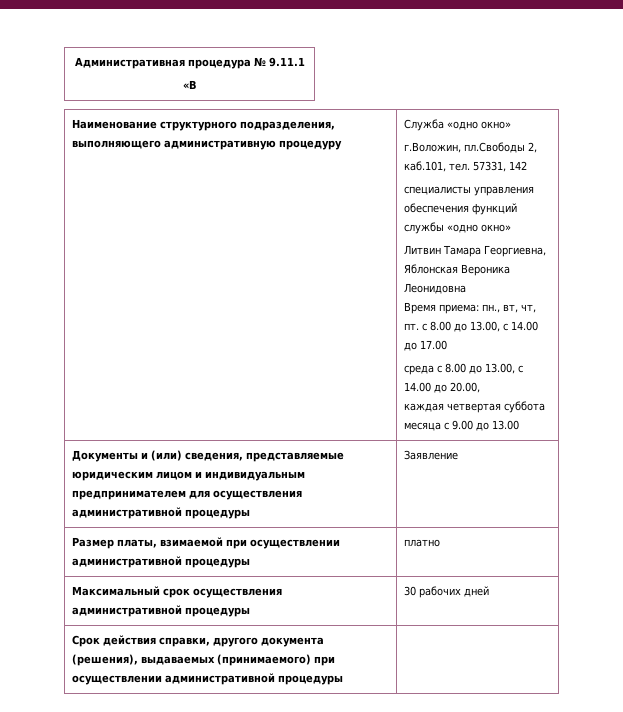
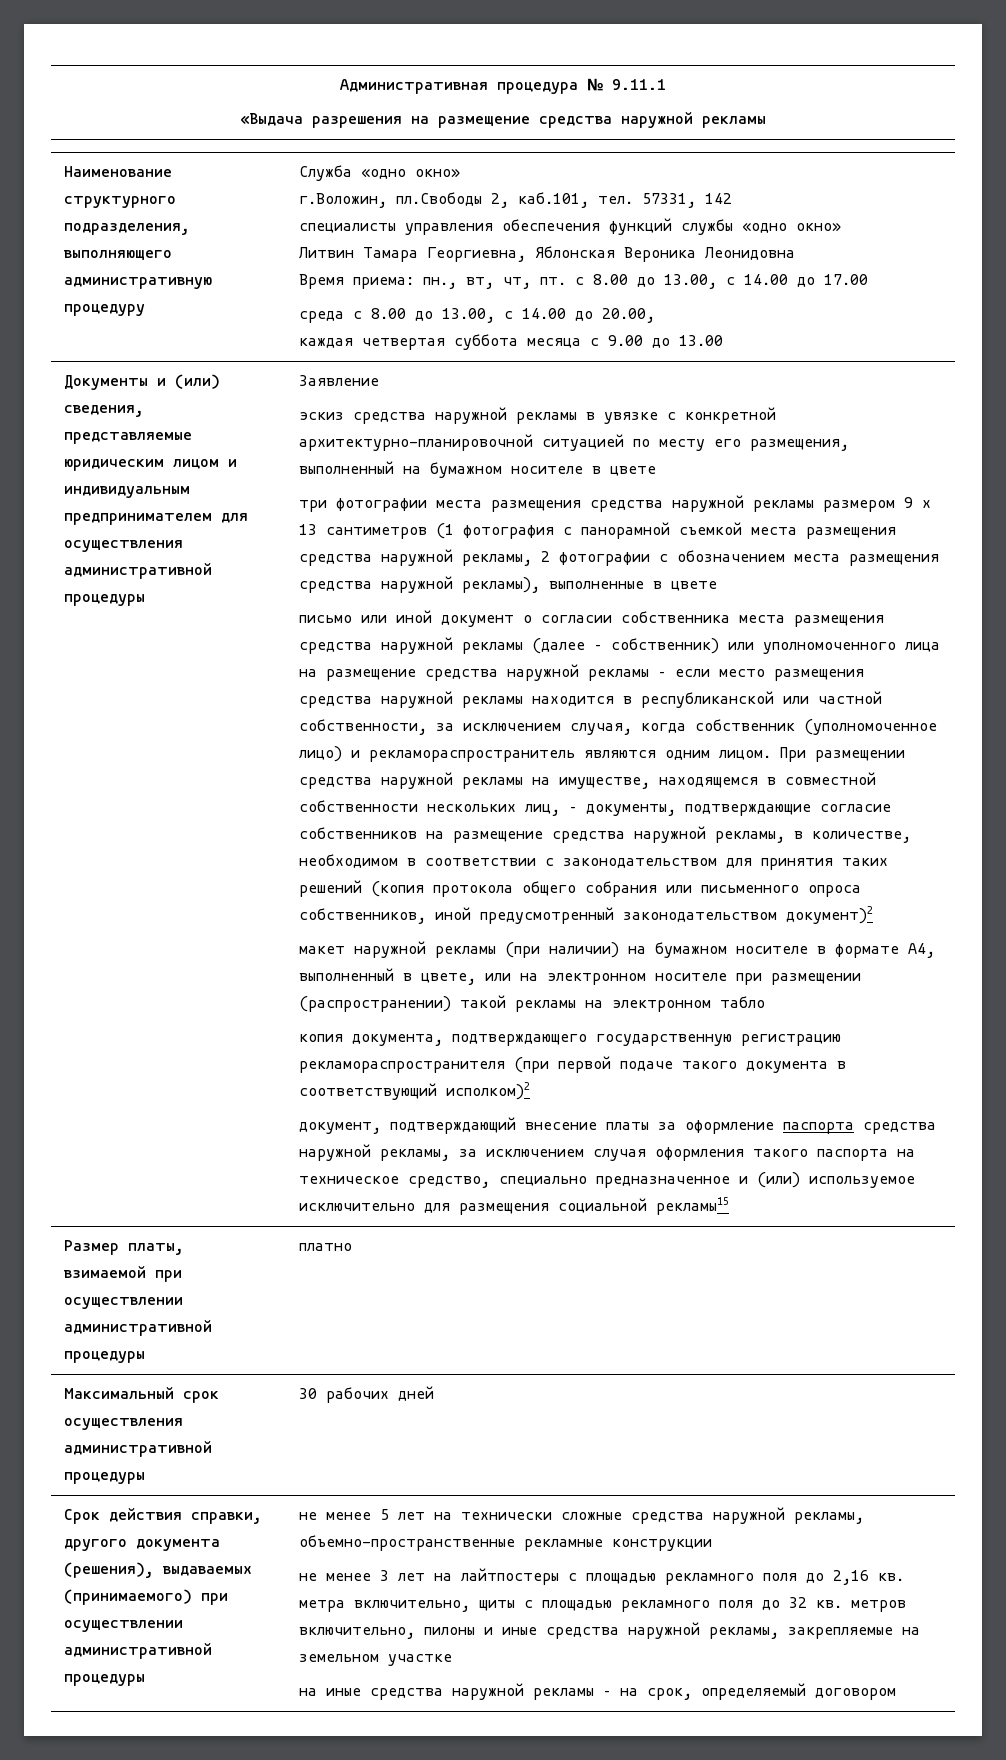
  Административная процедура № 9.11.1
- «В
+ «Выдача разрешения на размещение средства наружной рекламы
+ эскиз средства наружной рекламы в увязке с конкретной архитектурно-планировочной ситуацией по месту его размещения, выполненный на бумажном носителе в цвете
+ три фотографии места размещения средства наружной рекламы размером 9 x 13 сантиметров (1 фотография с панорамной съемкой места размещения средства наружной рекламы, 2 фотографии с обозначением места размещения средства наружной рекламы), выполненные в цвете
+ письмо или иной документ о согласии собственника места размещения средства наружной рекламы (далее – собственник) или уполномоченного лица на размещение средства наружной рекламы – если место размещения средства наружной рекламы находится в республиканской или частной собственности, за исключением случая, когда собственник (уполномоченное лицо) и рекламораспространитель являются одним лицом. При размещении средства наружной рекламы на имуществе, находящемся в совместной собственности нескольких лиц, – документы, подтверждающие согласие собственников на размещение средства наружной рекламы, в количестве, необходимом в соответствии с законодательством для принятия таких решений (копия протокола общего собрания или письменного опроса собственников, иной предусмотренный законодательством документ)2
+ макет наружной рекламы (при наличии) на бумажном носителе в формате А4, выполненный в цвете, или на электронном носителе при размещении (распространении) такой рекламы на электронном табло
+ копия документа, подтверждающего государственную регистрацию рекламораспространителя (при первой подаче такого документа в соответствующий исполком)2
+ документ, подтверждающий внесение платы за оформление паспорта средства наружной рекламы, за исключением случая оформления такого паспорта на техническое средство, специально предназначенное и (или) используемое исключительно для размещения социальной рекламы15
+ не менее 5 лет на технически сложные средства наружной рекламы, объемно-пространственные рекламные конструкции
+ не менее 3 лет на лайтпостеры с площадью рекламного поля до 2,16 кв. метра включительно, щиты с площадью рекламного поля до 32 кв. метров включительно, пилоны и иные средства наружной рекламы, закрепляемые на земельном участке
+ на иные средства наружной рекламы – на срок, определяемый договором

